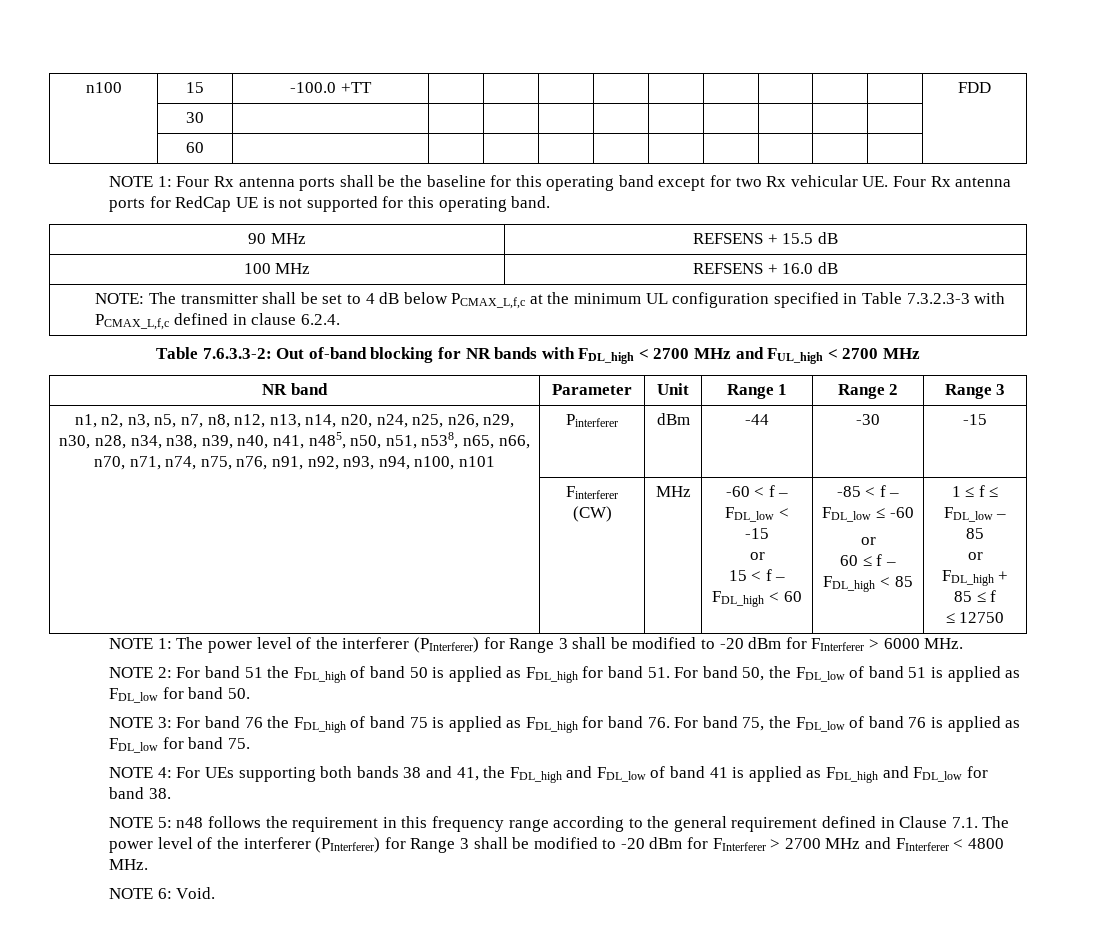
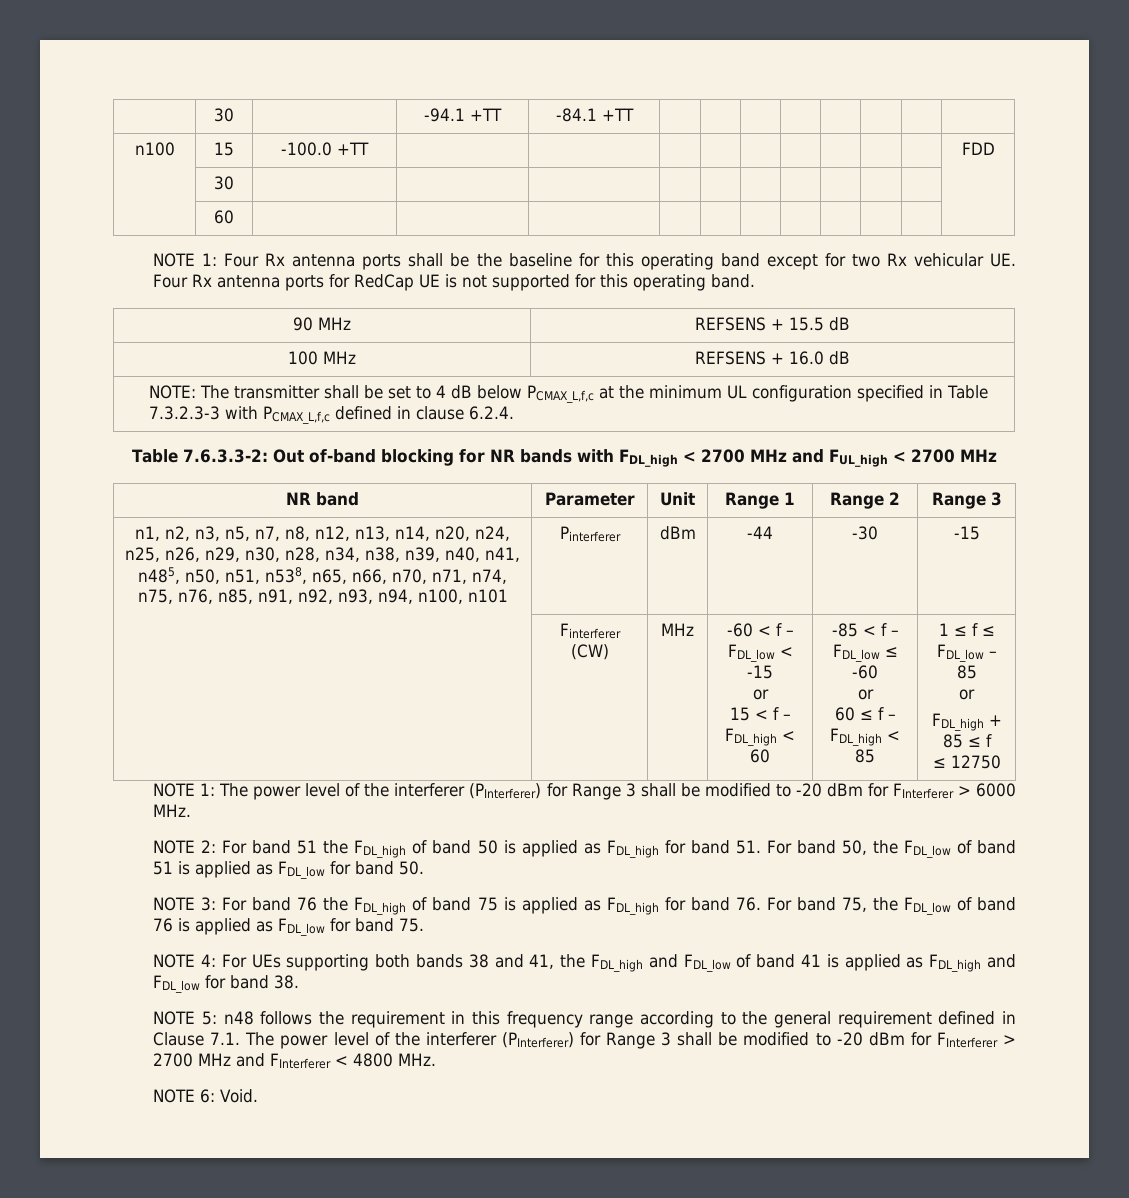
+ | 30 | | -94.1 +TT | -84.1 +TT | | | | | | | |
- n1, n2, n3, n5, n7, n8, n12, n13, n14, n20, n24, n25, n26, n29, n30, n28, n34, n38, n39, n40, n41, n485, n50, n51, n538, n65, n66, n70, n71, n74, n75, n76, n91, n92, n93, n94, n100, n101
+ n1, n2, n3, n5, n7, n8, n12, n13, n14, n20, n24, n25, n26, n29, n30, n28, n34, n38, n39, n40, n41, n485, n50, n51, n538, n65, n66, n70, n71, n74, n75, n76, n85, n91, n92, n93, n94, n100, n101

